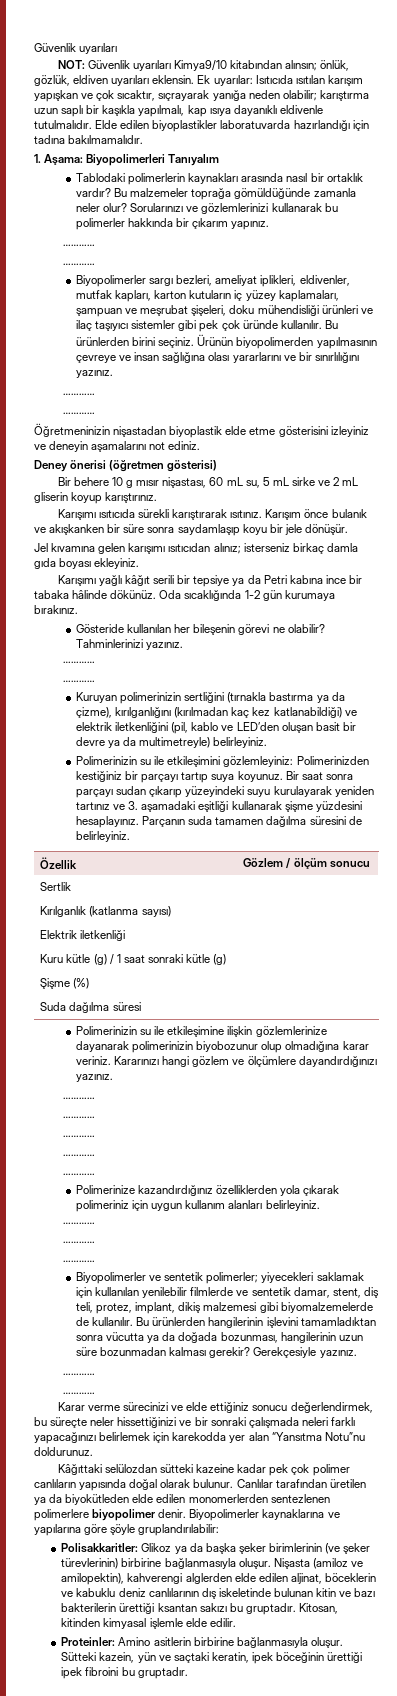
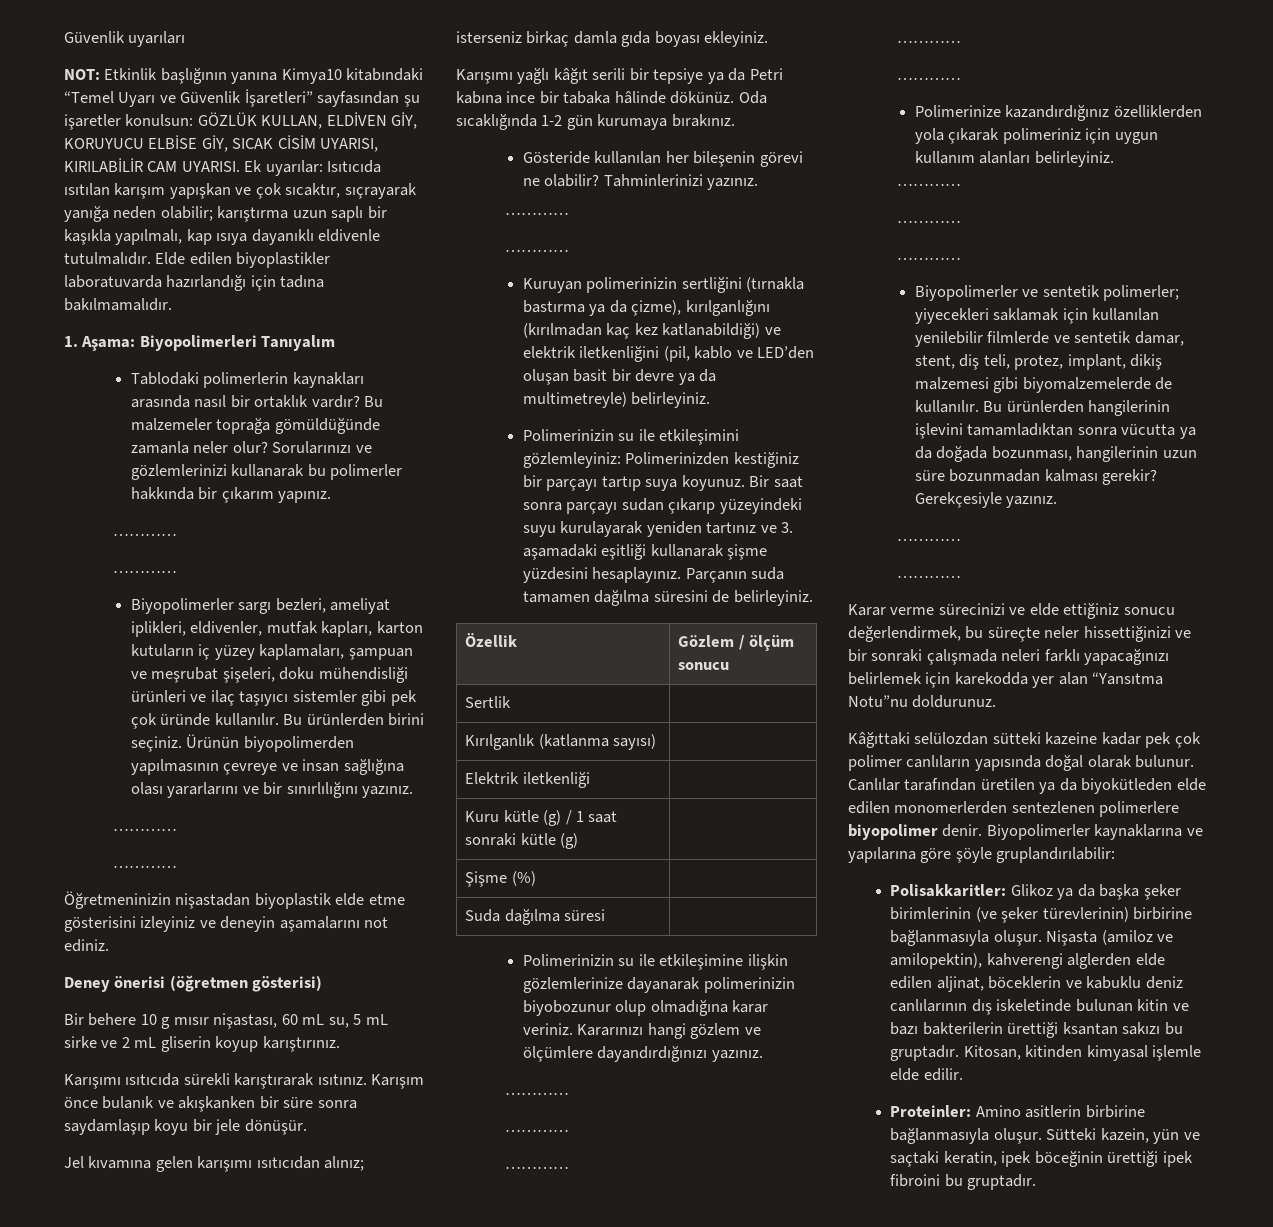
- NOT: Güvenlik uyarıları Kimya9/10 kitabından alınsın; önlük, gözlük, eldiven uyarıları eklensin.
+ NOT: Etkinlik başlığının yanına Kimya10 kitabındaki “Temel Uyarı ve Güvenlik İşaretleri” sayfasından şu işaretler konulsun: GÖZLÜK KULLAN, ELDİVEN GİY, KORUYUCU ELBİSE GİY, SICAK CİSİM UYARISI, KIRILABİLİR CAM UYARISI.

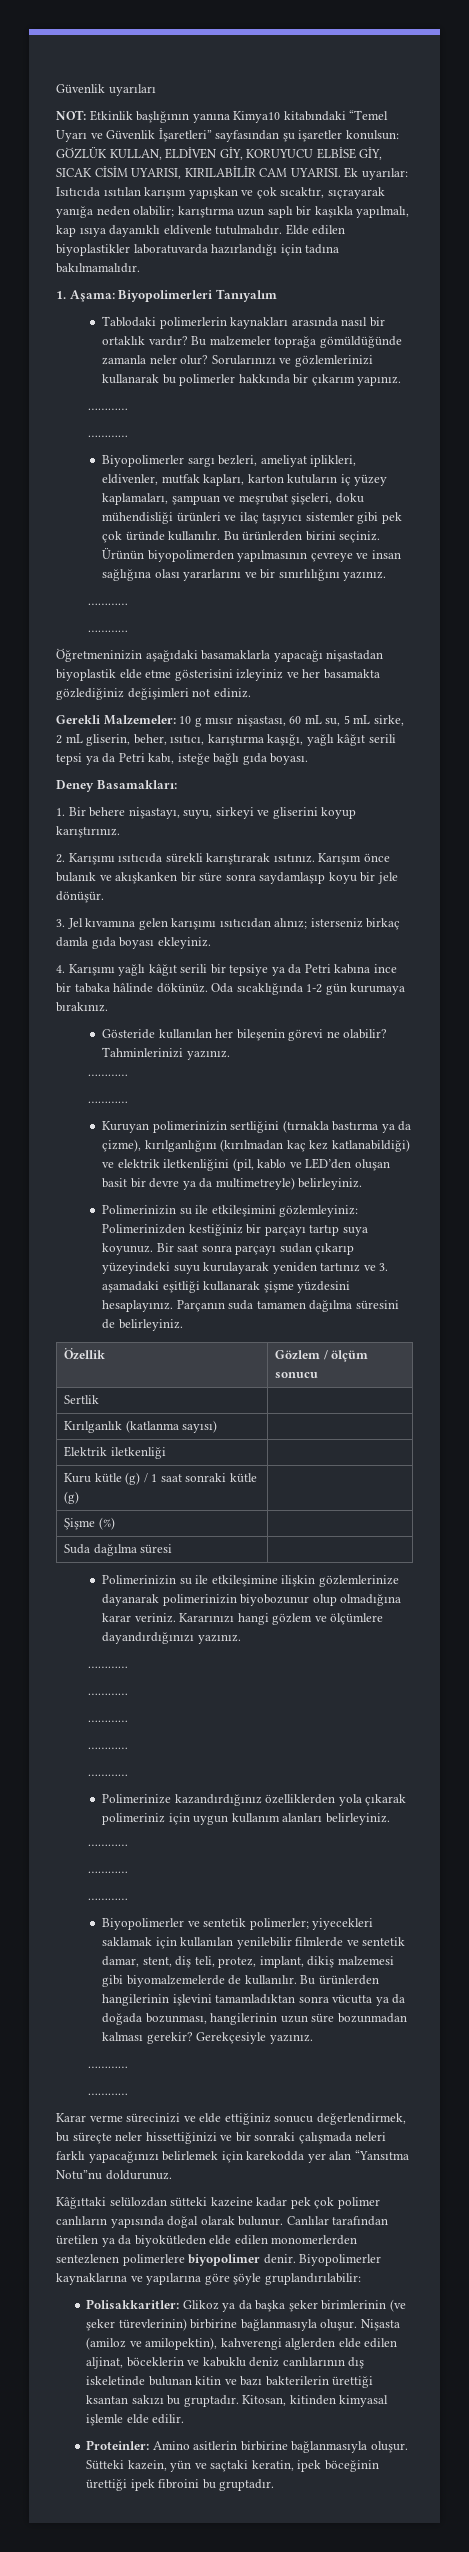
- Öğretmeninizin nişastadan biyoplastik elde etme gösterisini izleyiniz ve deneyin aşamalarını not ediniz.
- Deney önerisi (öğretmen gösterisi)
- Bir behere 10 g mısır nişastası, 60 mL su, 5 mL sirke ve 2 mL gliserin koyup karıştırınız.
+ Öğretmeninizin aşağıdaki basamaklarla yapacağı nişastadan biyoplastik elde etme gösterisini izleyiniz ve her basamakta gözlediğiniz değişimleri not ediniz.
+ Gerekli Malzemeler: 10 g mısır nişastası, 60 mL su, 5 mL sirke, 2 mL gliserin, beher, ısıtıcı, karıştırma kaşığı, yağlı kâğıt serili tepsi ya da Petri kabı, isteğe bağlı gıda boyası.
+ Deney Basamakları:
+ 1. Bir behere nişastayı, suyu, sirkeyi ve gliserini koyup karıştırınız.
- Karışımı ısıtıcıda sürekli karıştırarak ısıtınız.
+ 2. Karışımı ısıtıcıda sürekli karıştırarak ısıtınız.
- Jel kıvamına gelen karışımı ısıtıcıdan alınız; isterseniz birkaç damla gıda boyası ekleyiniz.
+ 3. Jel kıvamına gelen karışımı ısıtıcıdan alınız; isterseniz birkaç damla gıda boyası ekleyiniz.
- Karışımı yağlı kâğıt serili bir tepsiye ya da Petri kabına ince bir tabaka hâlinde dökünüz.
+ 4. Karışımı yağlı kâğıt serili bir tepsiye ya da Petri kabına ince bir tabaka hâlinde dökünüz.

